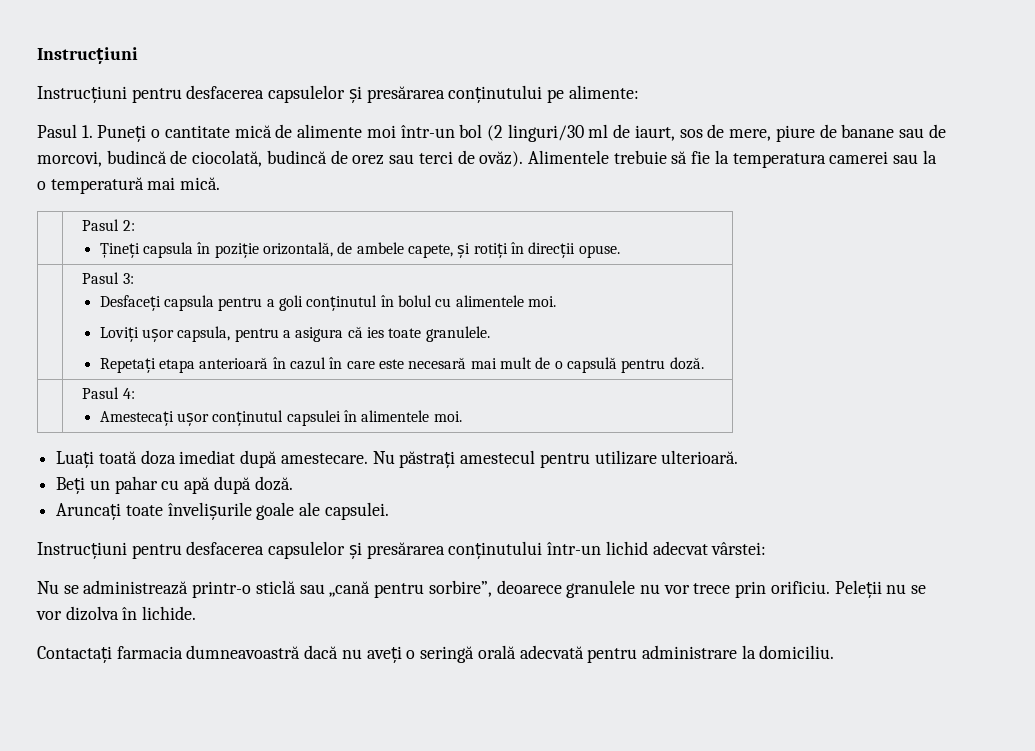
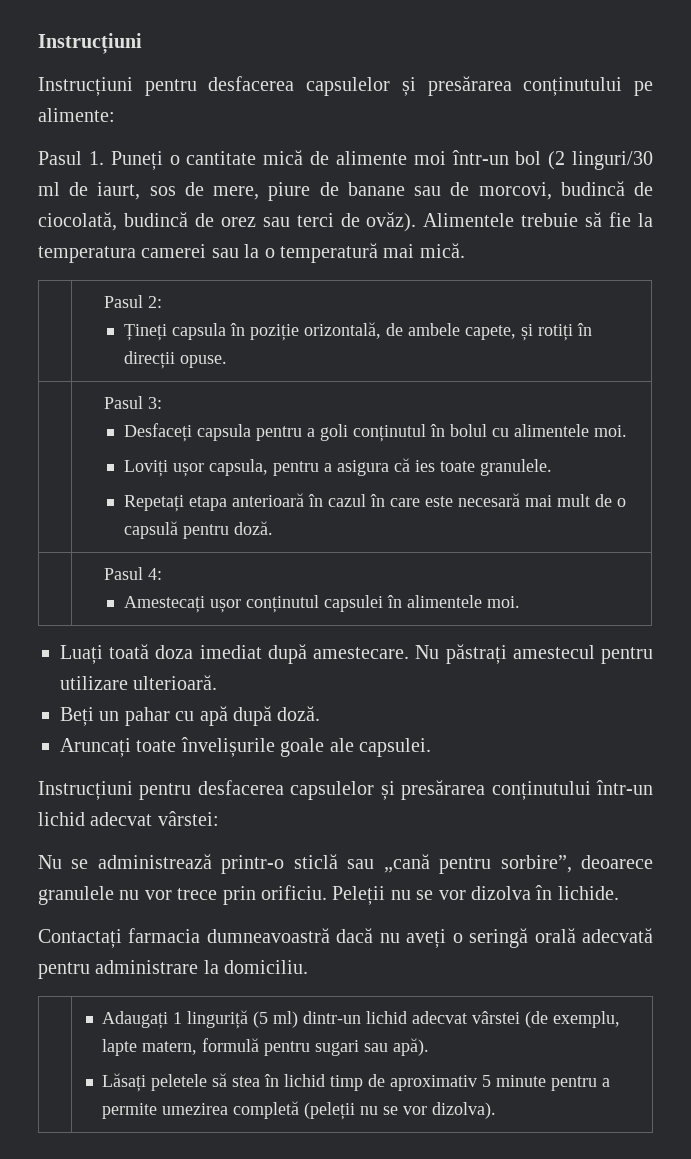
+ | Adaugați 1 linguriță (5 ml) dintr-un lichid adecvat vârstei (de exemplu, lapte matern, formulă pentru sugari sau apă).
+ Lăsați peletele să stea în lichid timp de aproximativ 5 minute pentru a permite umezirea completă (peleții nu se vor dizolva).

